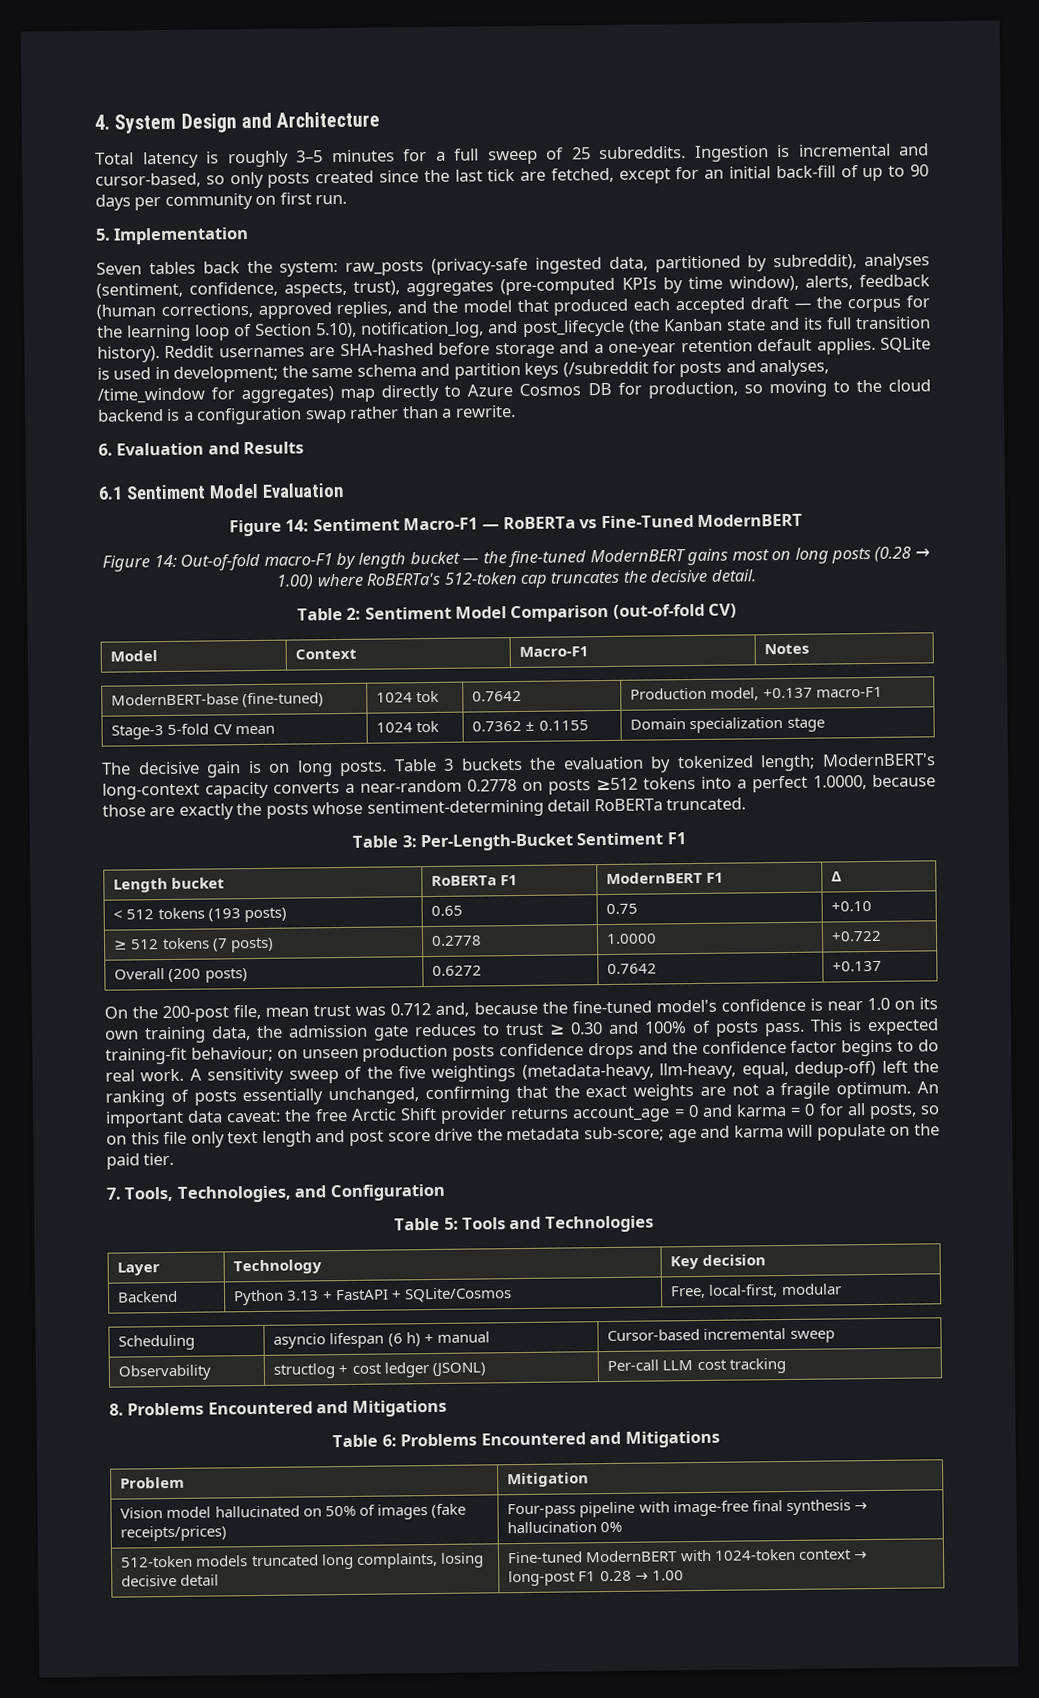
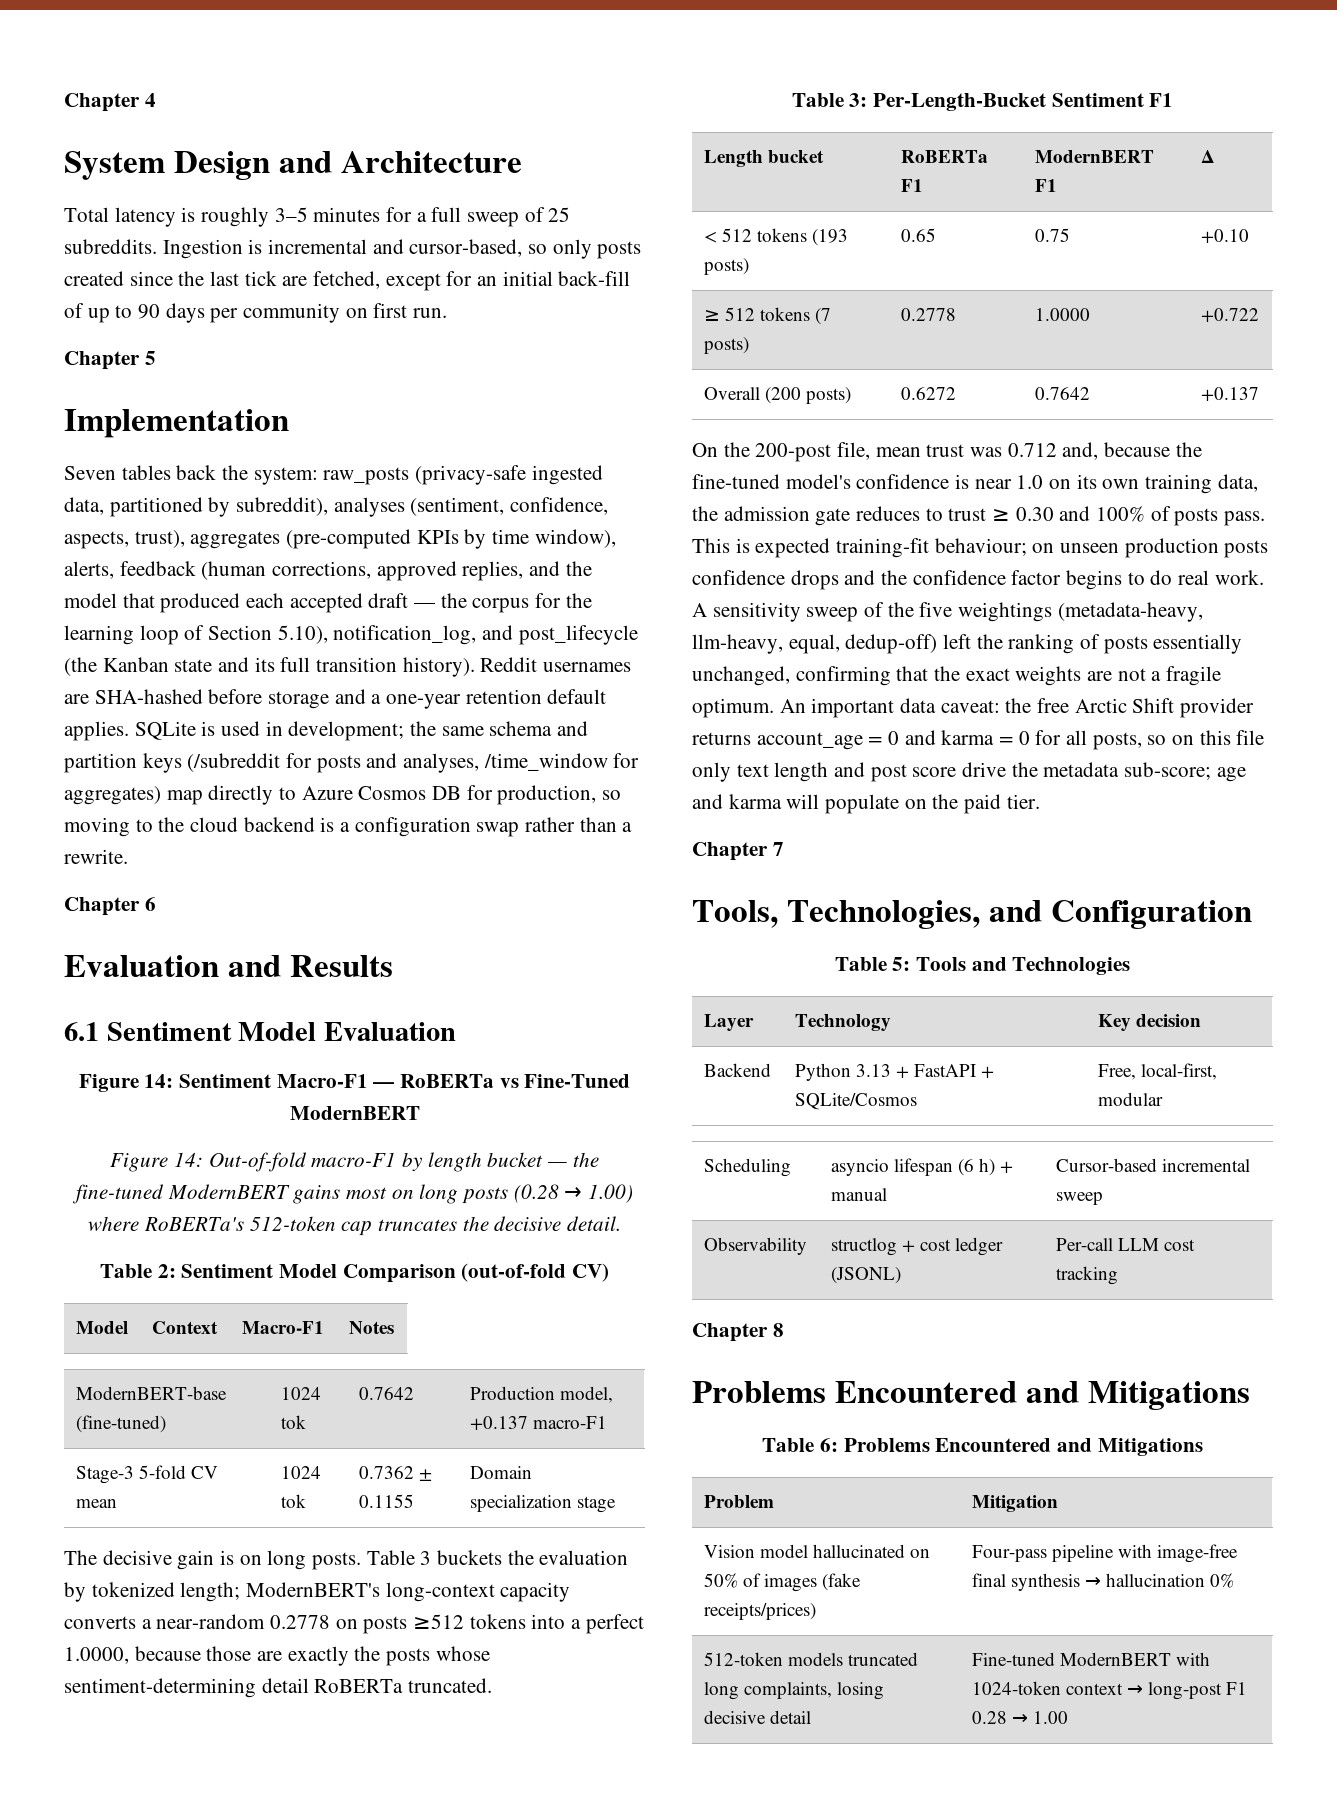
- 4. System Design and Architecture
+ Chapter 4
+ System Design and Architecture
- 5. Implementation
+ Chapter 5
+ Implementation
- 6. Evaluation and Results
+ Chapter 6
+ Evaluation and Results
- 7. Tools, Technologies, and Configuration
+ Chapter 7
+ Tools, Technologies, and Configuration
- 8. Problems Encountered and Mitigations
+ Chapter 8
+ Problems Encountered and Mitigations

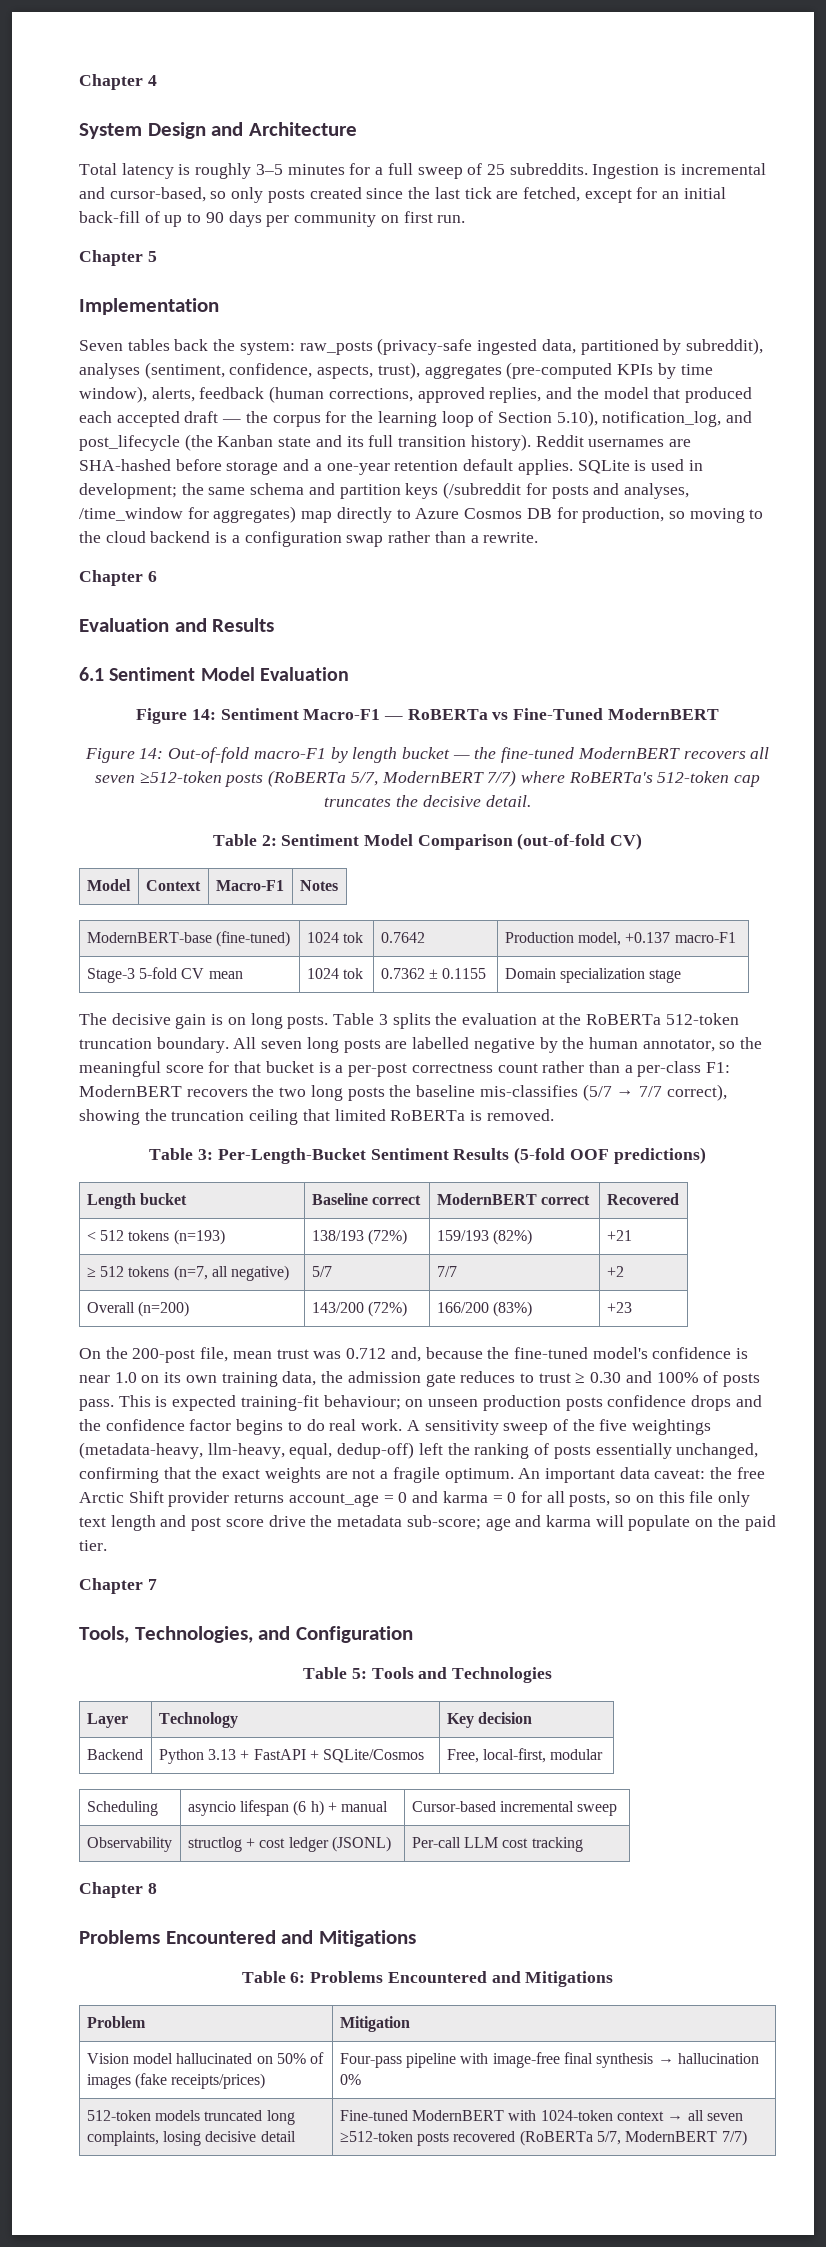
- Figure 14: Out-of-fold macro-F1 by length bucket — the fine-tuned ModernBERT gains most on long posts (0.28 → 1.00) where RoBERTa's 512-token cap truncates the decisive detail.
+ Figure 14: Out-of-fold macro-F1 by length bucket — the fine-tuned ModernBERT recovers all seven ≥512-token posts (RoBERTa 5/7, ModernBERT 7/7) where RoBERTa's 512-token cap truncates the decisive detail.
- Table 3 buckets the evaluation by tokenized length; ModernBERT's long-context capacity converts a near-random 0.2778 on posts ≥512 tokens into a perfect 1.0000, because those are exactly the posts whose sentiment-determining detail RoBERTa truncated.
+ Table 3 splits the evaluation at the RoBERTa 512-token truncation boundary. All seven long posts are labelled negative by the human annotator, so the meaningful score for that bucket is a per-post correctness count rather than a per-class F1: ModernBERT recovers the two long posts the baseline mis-classifies (5/7 → 7/7 correct), showing the truncation ceiling that limited RoBERTa is removed.
- Table 3: Per-Length-Bucket Sentiment F1
+ Table 3: Per-Length-Bucket Sentiment Results (5-fold OOF predictions)
- Length bucket | RoBERTa F1 | ModernBERT F1 | Δ
+ Length bucket | Baseline correct | ModernBERT correct | Recovered
- < 512 tokens (193 posts) | 0.65 | 0.75 | +0.10
- ≥ 512 tokens (7 posts) | 0.2778 | 1.0000 | +0.722
- Overall (200 posts) | 0.6272 | 0.7642 | +0.137
+ < 512 tokens (n=193) | 138/193 (72%) | 159/193 (82%) | +21
+ ≥ 512 tokens (n=7, all negative) | 5/7 | 7/7 | +2
+ Overall (n=200) | 143/200 (72%) | 166/200 (83%) | +23
- 512-token models truncated long complaints, losing decisive detail | Fine-tuned ModernBERT with 1024-token context → long-post F1 0.28 → 1.00
+ 512-token models truncated long complaints, losing decisive detail | Fine-tuned ModernBERT with 1024-token context → all seven ≥512-token posts recovered (RoBERTa 5/7, ModernBERT 7/7)

